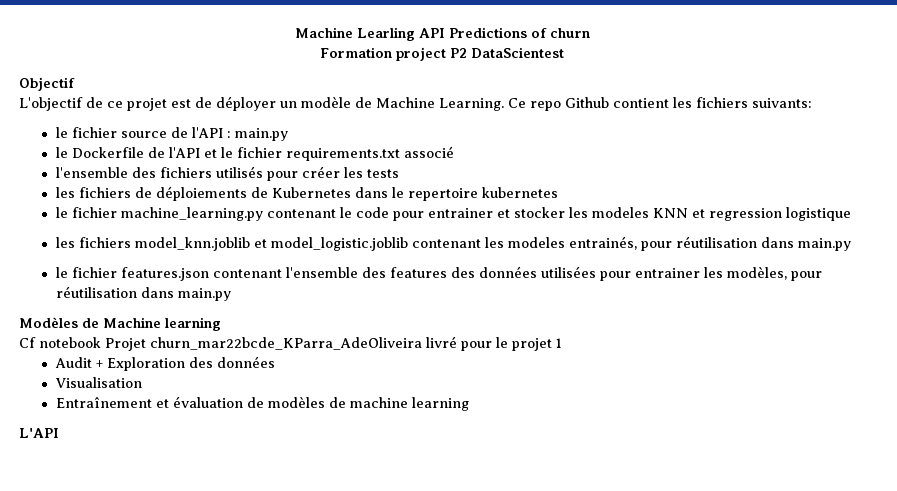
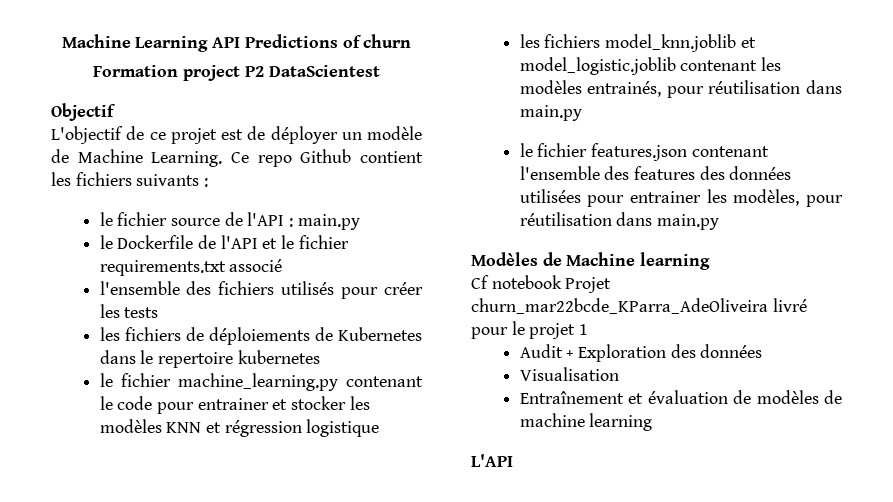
- Machine Learling API Predictions of churn
+ Machine Learning API Predictions of churn
- Ce repo Github contient les fichiers suivants:
+ Ce repo Github contient les fichiers suivants :
- le fichier machine_learning.py contenant le code pour entrainer et stocker les modeles KNN et regression logistique
+ le fichier machine_learning.py contenant le code pour entrainer et stocker les modèles KNN et régression logistique
- les fichiers model_knn.joblib et model_logistic.joblib contenant les modeles entrainés, pour réutilisation dans main.py
+ les fichiers model_knn.joblib et model_logistic.joblib contenant les modèles entrainés, pour réutilisation dans main.py

